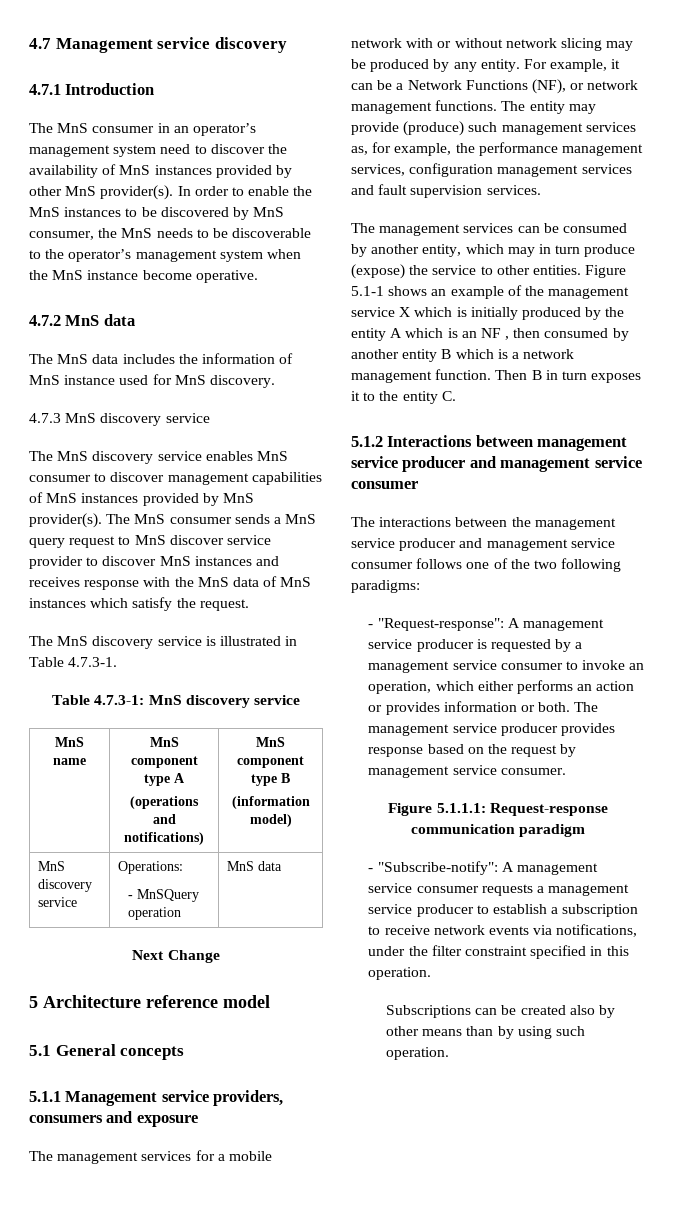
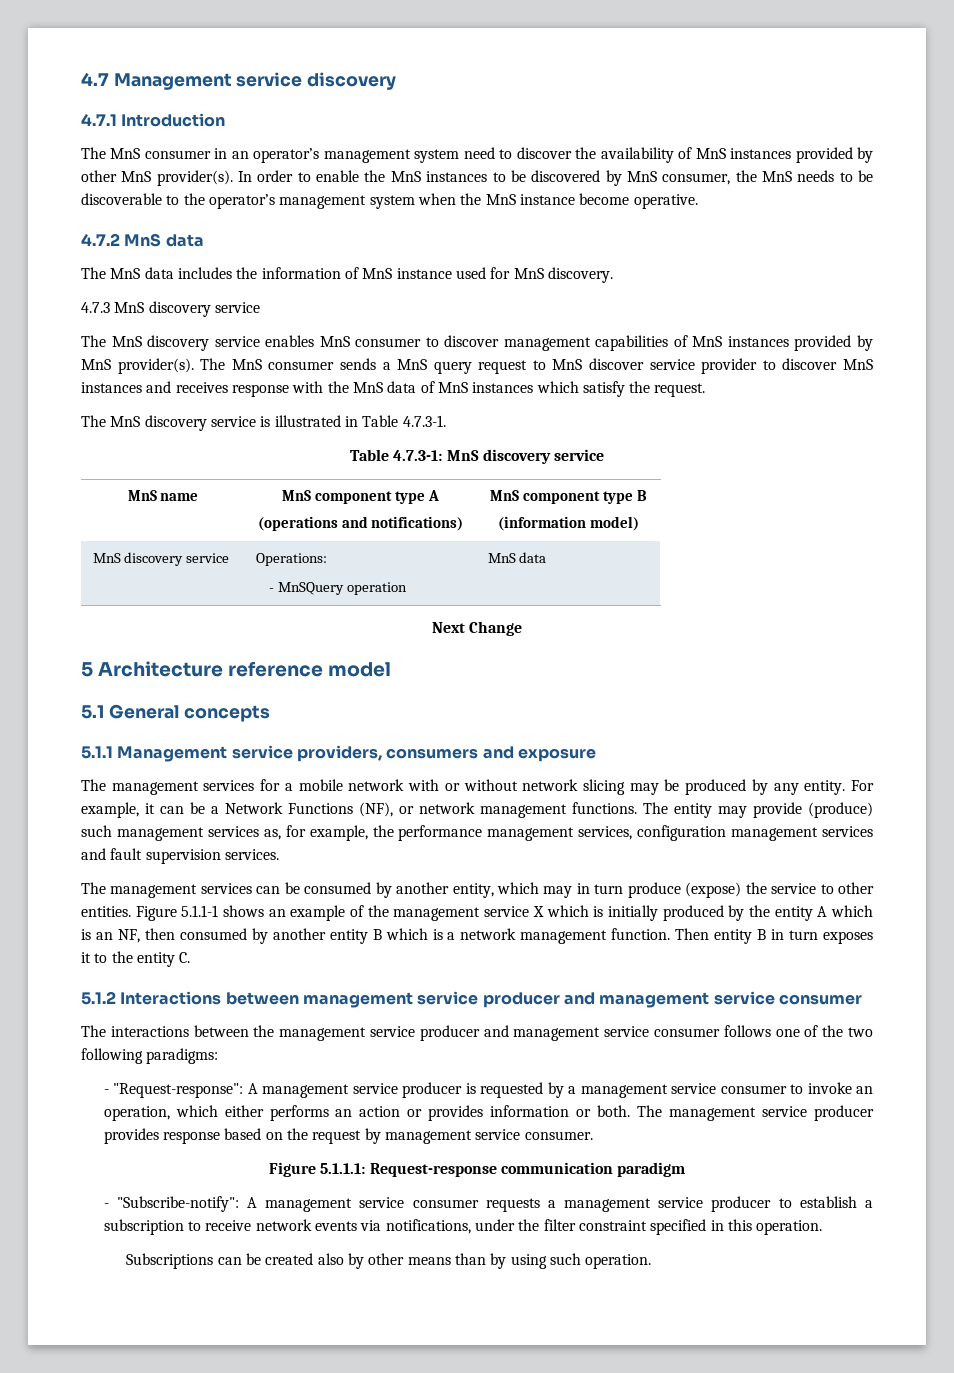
- Figure 5.1-1 shows an example of the management service X which is initially produced by the entity A which is an NF , then consumed by another entity B which is a network management function.
+ Figure 5.1.1-1 shows an example of the management service X which is initially produced by the entity A which is an NF, then consumed by another entity B which is a network management function.
- Then B in turn exposes it to the entity C.
+ Then entity B in turn exposes it to the entity C.

